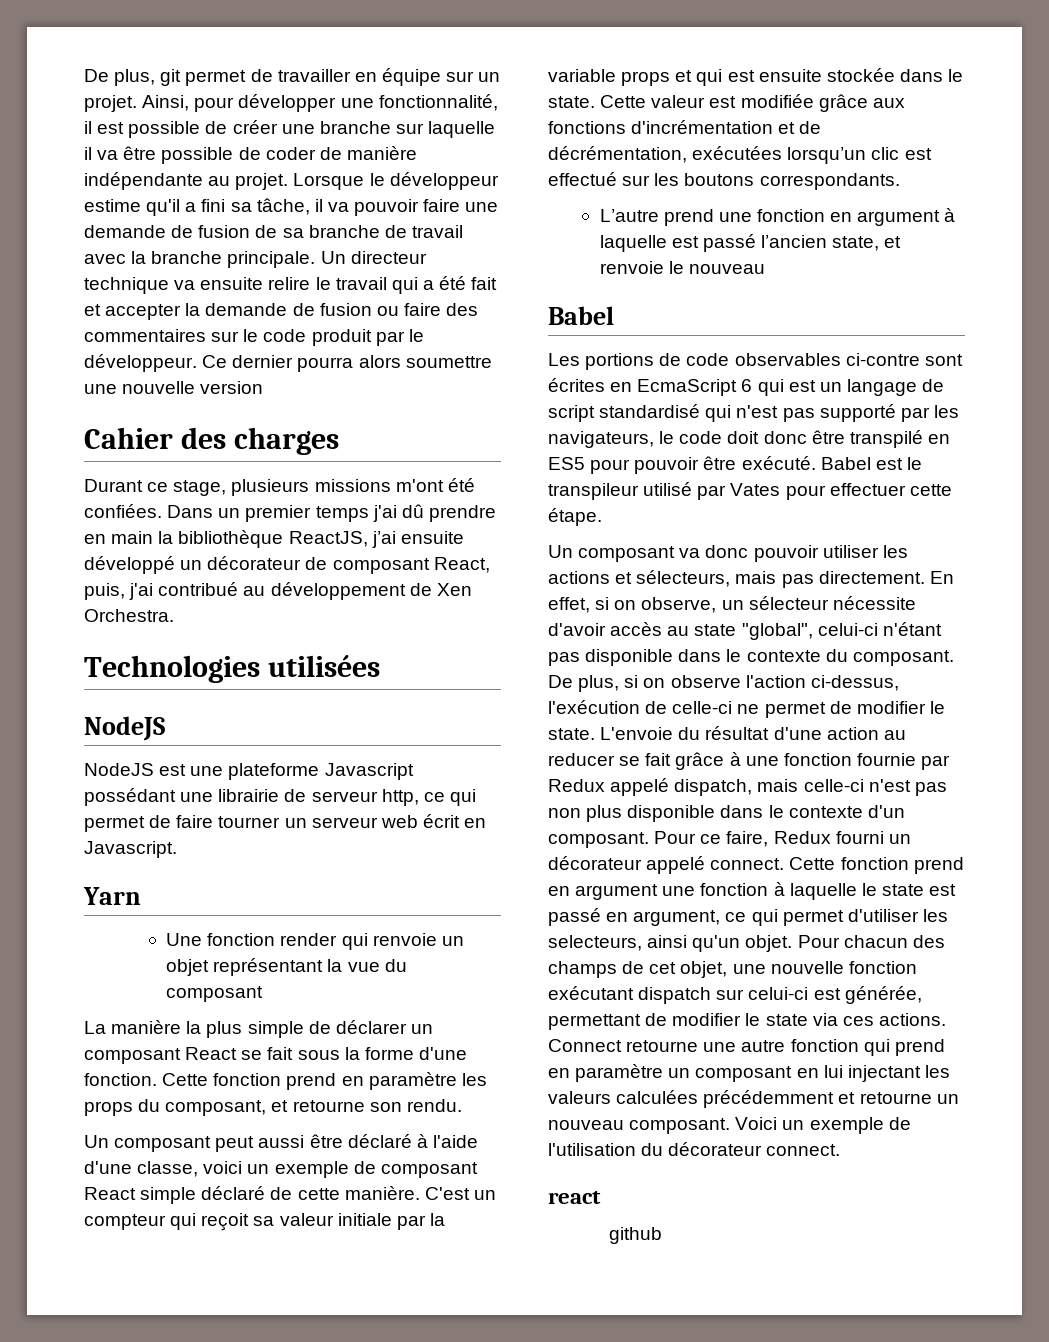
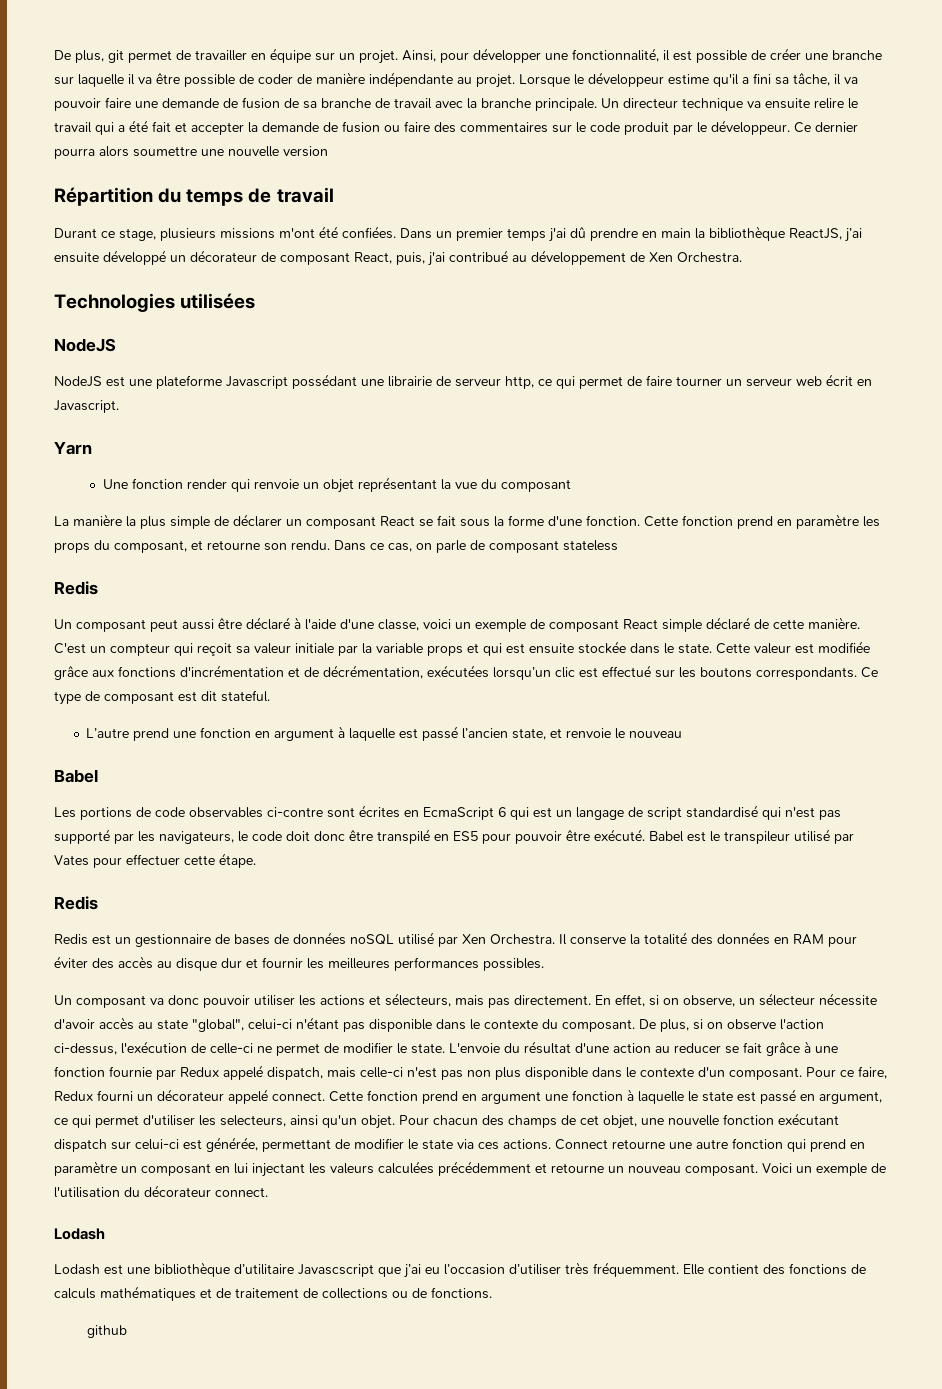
- Cahier des charges
+ Répartition du temps de travail
+ Dans ce cas, on parle de composant stateless
+ Redis
+ Ce type de composant est dit stateful.
  Babel est le transpileur utilisé par Vates pour effectuer cette étape.
+ Redis
+ Redis est un gestionnaire de bases de données noSQL utilisé par Xen Orchestra. Il conserve la totalité des données en RAM pour éviter des accès au disque dur et fournir les meilleures performances possibles.
  Voici un exemple de l'utilisation du décorateur connect.
- react
+ Lodash
+ Lodash est une bibliothèque d’utilitaire Javascscript que j’ai eu l’occasion d’utiliser très fréquemment. Elle contient des fonctions de calculs mathématiques et de traitement de collections ou de fonctions.

